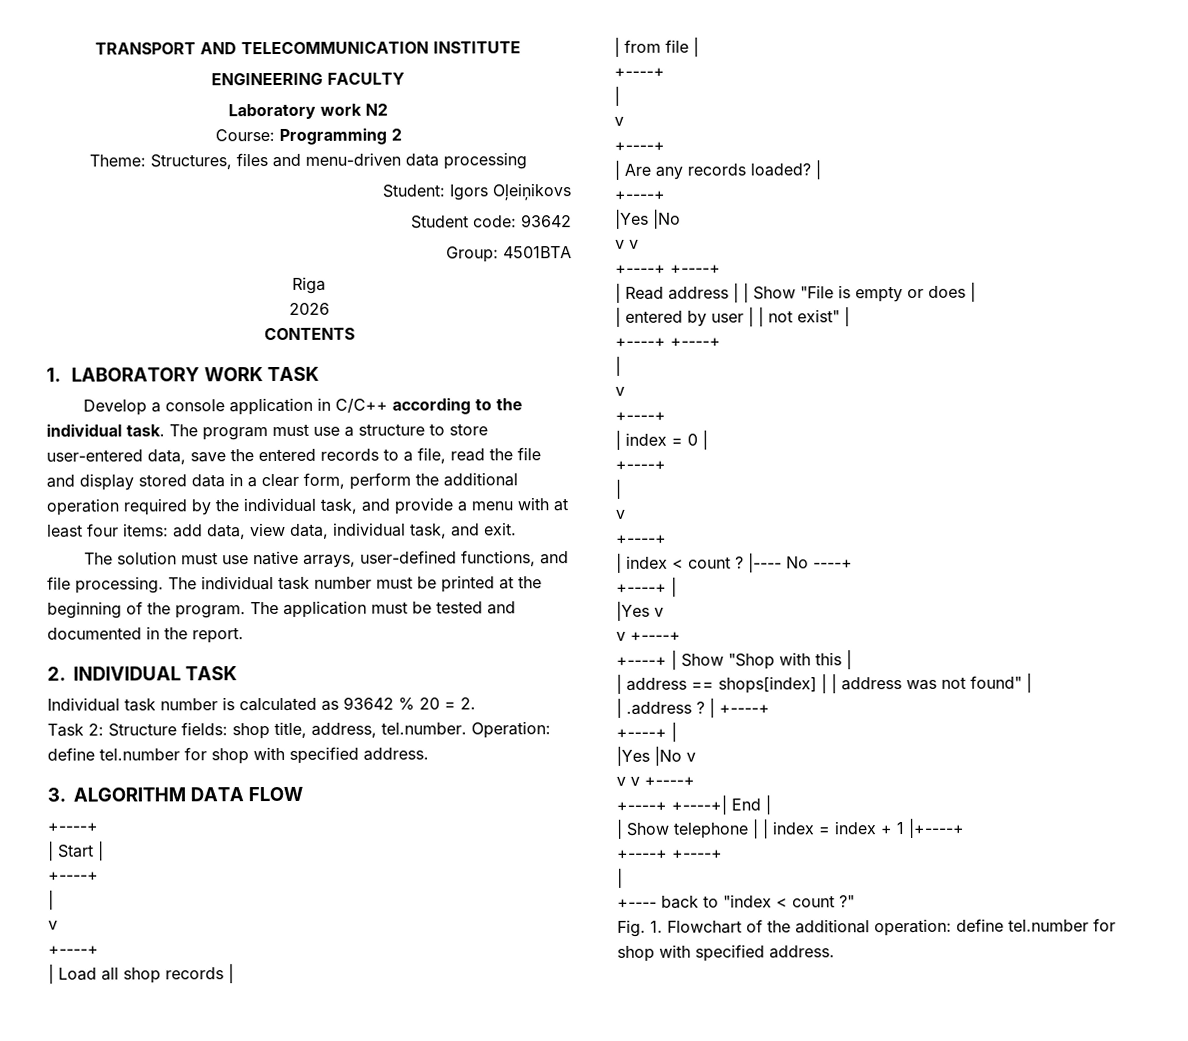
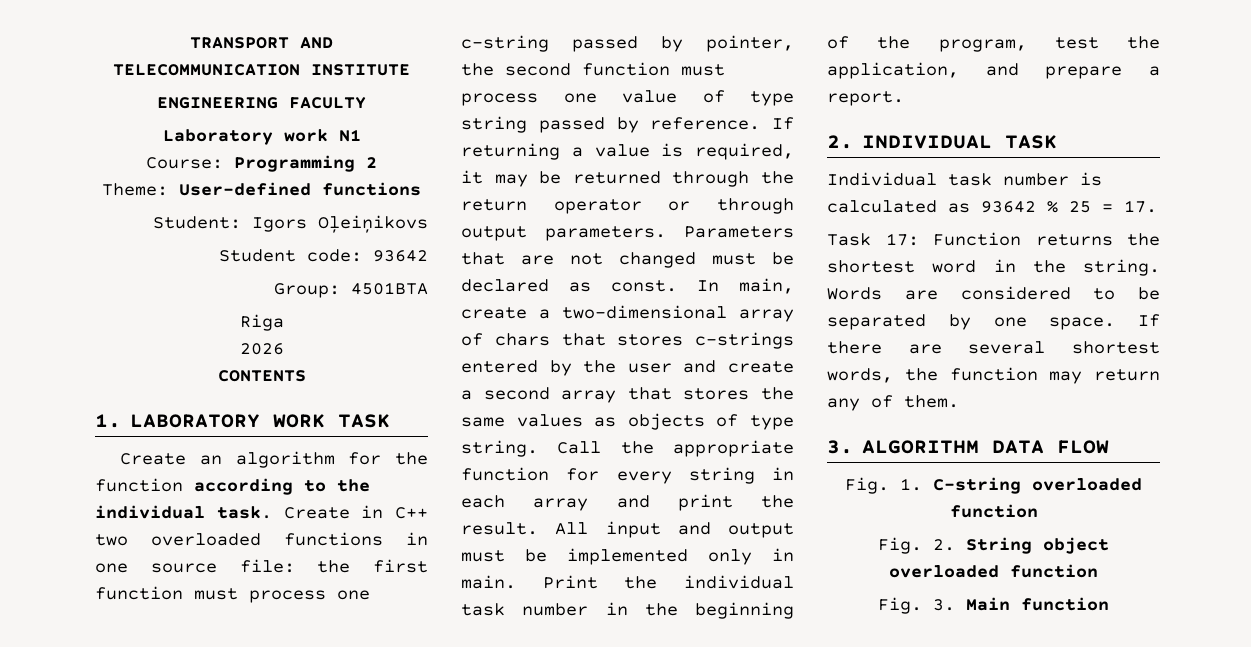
- Laboratory work N2
+ Laboratory work N1
- Theme: Structures, files and menu-driven data processing
+ Theme: User-defined functions
- Develop a console application in C/C++ according to the individual task.
+ Create an algorithm for the function according to the individual task.
- The program must use a structure to store user-entered data, save the entered records to a file, read the file and display stored data in a clear form, perform the additional operation required by the individual task, and provide a menu with at least four items: add data, view data, individual task, and exit.
- The solution must use native arrays, user-defined functions, and file processing. The individual task number must be printed at the beginning of the program. The application must be tested and documented in the report.
+ Create in C++ two overloaded functions in one source file: the first function must process one c-string passed by pointer, the second function must process one value of type string passed by reference. If returning a value is required, it may be returned through the return operator or through output parameters. Parameters that are not changed must be declared as const. In main, create a two-dimensional array of chars that stores c-strings entered by the user and create a second array that stores the same values as objects of type string. Call the appropriate function for every string in each array and print the result. All input and output must be implemented only in main. Print the individual task number in the beginning of the program, test the application, and prepare a report.
- Individual task number is calculated as 93642 % 20 = 2.
- Task 2: Structure fields: shop title, address, tel.number. Operation: define tel.number for shop with specified address.
+ Individual task number is calculated as 93642 % 25 = 17.
+ Task 17: Function returns the shortest word in the string. Words are considered to be separated by one space. If there are several shortest words, the function may return any of them.
  3. ALGORITHM DATA FLOW
- +----+
- | Start |
- +----+
- |
- v
- +----+
- | Load all shop records |
- | from file |
- +----+
- |
- v
- +----+
- | Are any records loaded? |
- +----+
- |Yes |No
- v v
- +----+ +----+
- | Read address | | Show "File is empty or does |
- | entered by user | | not exist" |
- +----+ +----+
- |
- v
- +----+
- | index = 0 |
- +----+
- |
- v
- +----+
- | index < count ? |---- No ----+
- +----+ |
- |Yes v
- v +----+
- +----+ | Show "Shop with this |
- | address == shops[index] | | address was not found" |
- | .address ? | +----+
- +----+ |
- |Yes |No v
- v v +----+
- +----+ +----+| End |
- | Show telephone | | index = index + 1 |+----+
- +----+ +----+
- |
- +---- back to "index < count ?"
- Fig. 1. Flowchart of the additional operation: define tel.number for shop with specified address.
+ Fig. 1. C-string overloaded function
+ Fig. 2. String object overloaded function
+ Fig. 3. Main function

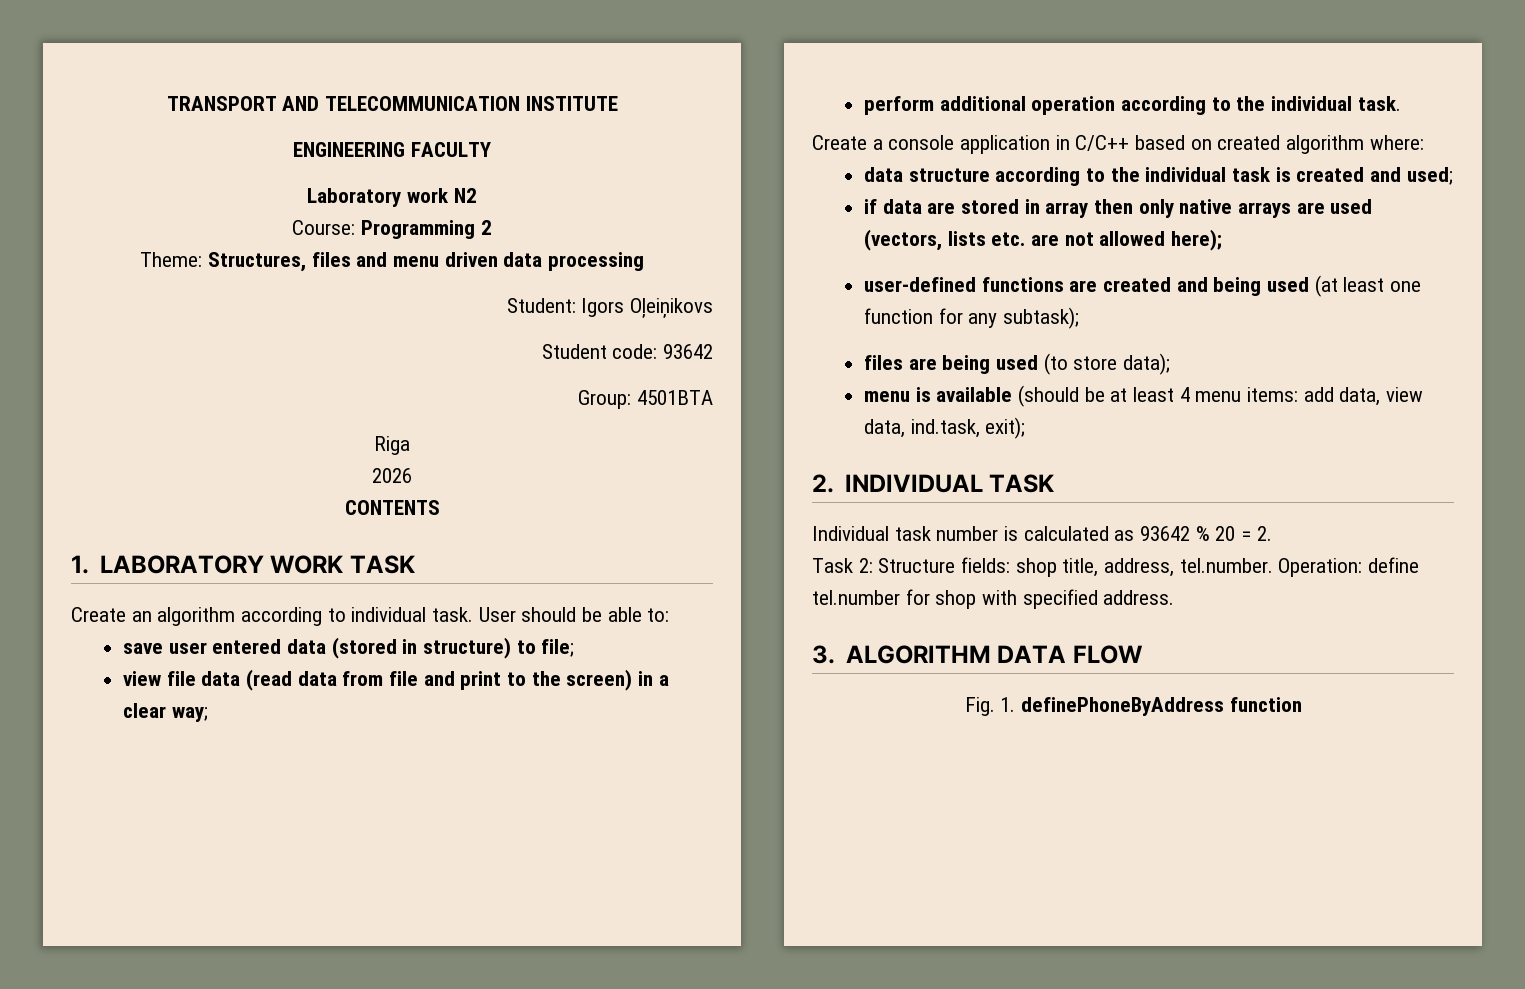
- Laboratory work N1
+ Laboratory work N2
- Theme: User-defined functions
+ Theme: Structures, files and menu driven data processing
- Create an algorithm for the function according to the individual task. Create in C++ two overloaded functions in one source file: the first function must process one c-string passed by pointer, the second function must process one value of type string passed by reference. If returning a value is required, it may be returned through the return operator or through output parameters. Parameters that are not changed must be declared as const. In main, create a two-dimensional array of chars that stores c-strings entered by the user and create a second array that stores the same values as objects of type string. Call the appropriate function for every string in each array and print the result. All input and output must be implemented only in main. Print the individual task number in the beginning of the program, test the application, and prepare a report.
+ Create an algorithm according to individual task. User should be able to:
+ save user entered data (stored in structure) to file;
+ view file data (read data from file and print to the screen) in a clear way;
+ perform additional operation according to the individual task.
+ Create a console application in C/C++ based on created algorithm where:
+ data structure according to the individual task is created and used;
+ if data are stored in array then only native arrays are used (vectors, lists etc. are not allowed here);
+ user-defined functions are created and being used (at least one function for any subtask);
+ files are being used (to store data);
+ menu is available (should be at least 4 menu items: add data, view data, ind.task, exit);
- Individual task number is calculated as 93642 % 25 = 17.
- Task 17: Function returns the shortest word in the string. Words are considered to be separated by one space. If there are several shortest words, the function may return any of them.
+ Individual task number is calculated as 93642 % 20 = 2.
+ Task 2: Structure fields: shop title, address, tel.number. Operation: define tel.number for shop with specified address.
- Fig. 1. C-string overloaded function
- Fig. 2. String object overloaded function
- Fig. 3. Main function
+ Fig. 1. definePhoneByAddress function

